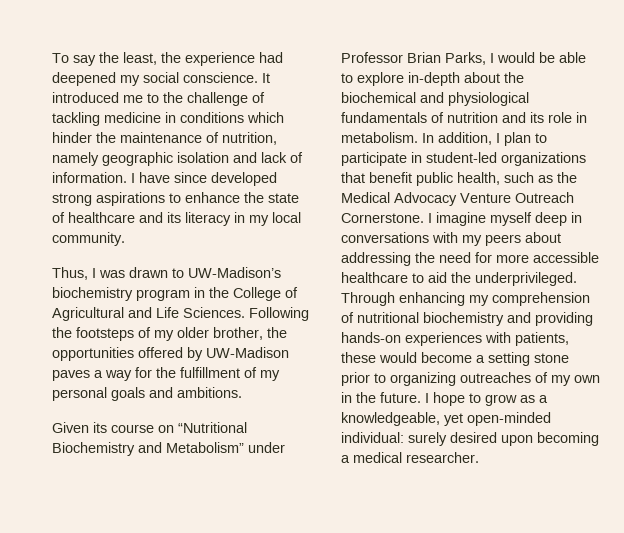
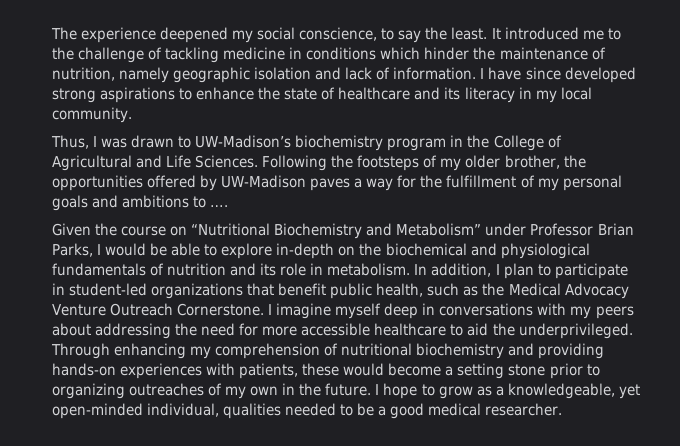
- To say the least, the experience had deepened my social conscience.
+ The experience deepened my social conscience, to say the least.
- Following the footsteps of my older brother, the opportunities offered by UW-Madison paves a way for the fulfillment of my personal goals and ambitions.
+ Following the footsteps of my older brother, the opportunities offered by UW-Madison paves a way for the fulfillment of my personal goals and ambitions to ….
- Given its course on “Nutritional Biochemistry and Metabolism” under Professor Brian Parks, I would be able to explore in-depth about the biochemical and physiological fundamentals of nutrition and its role in metabolism.
+ Given the course on “Nutritional Biochemistry and Metabolism” under Professor Brian Parks, I would be able to explore in-depth on the biochemical and physiological fundamentals of nutrition and its role in metabolism.
- I hope to grow as a knowledgeable, yet open-minded individual: surely desired upon becoming a medical researcher.
+ I hope to grow as a knowledgeable, yet open-minded individual, qualities needed to be a good medical researcher.

